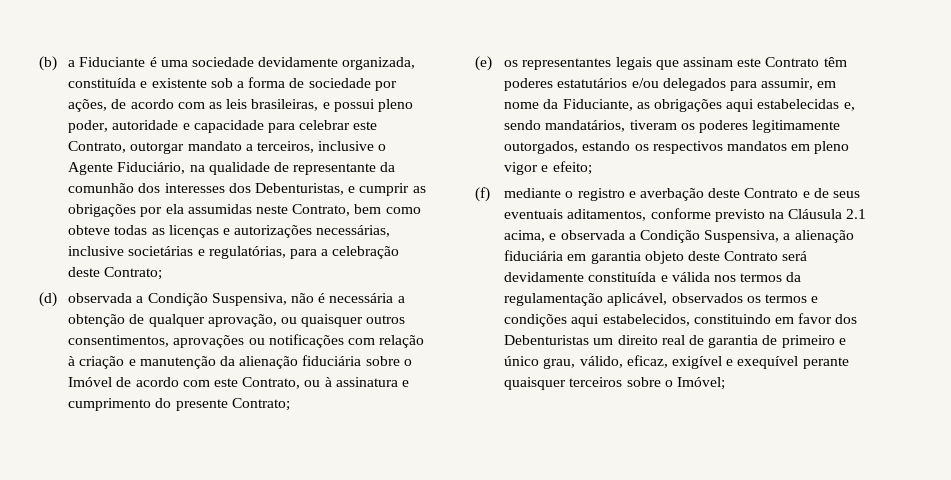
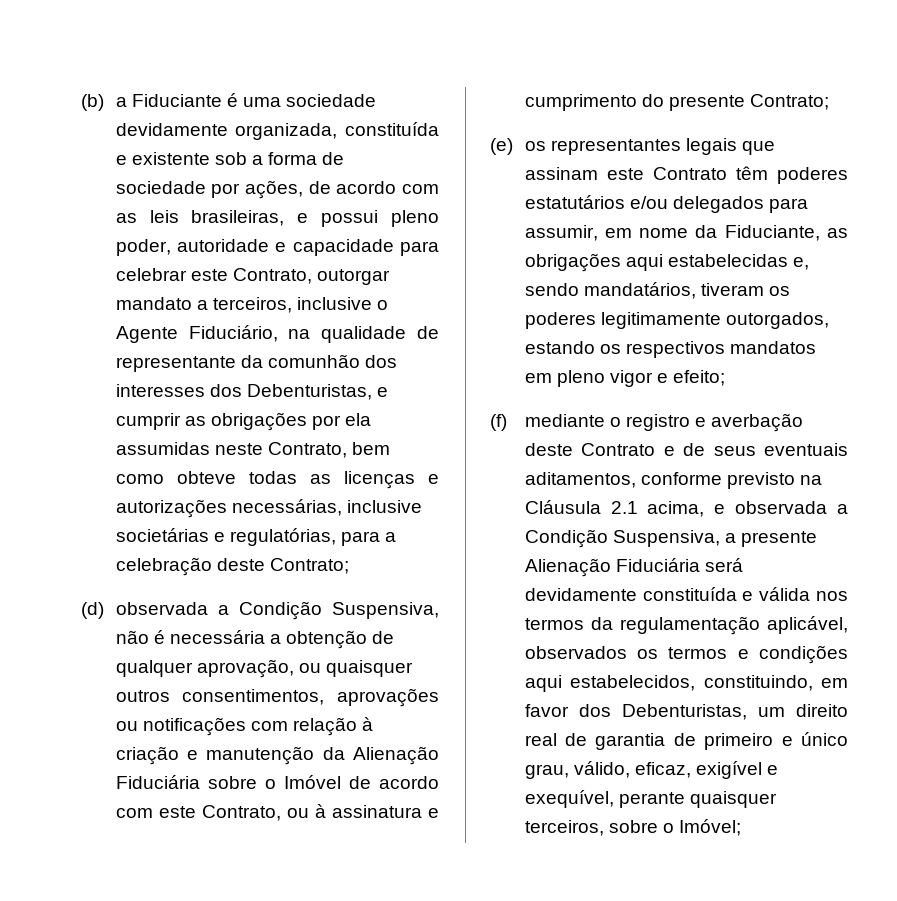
- (d) observada a Condição Suspensiva, não é necessária a obtenção de qualquer aprovação, ou quaisquer outros consentimentos, aprovações ou notificações com relação à criação e manutenção da alienação fiduciária sobre o Imóvel de acordo com este Contrato, ou à assinatura e cumprimento do presente Contrato;
+ (d) observada a Condição Suspensiva, não é necessária a obtenção de qualquer aprovação, ou quaisquer outros consentimentos, aprovações ou notificações com relação à criação e manutenção da Alienação Fiduciária sobre o Imóvel de acordo com este Contrato, ou à assinatura e cumprimento do presente Contrato;
- (f) mediante o registro e averbação deste Contrato e de seus eventuais aditamentos, conforme previsto na Cláusula 2.1 acima, e observada a Condição Suspensiva, a alienação fiduciária em garantia objeto deste Contrato será devidamente constituída e válida nos termos da regulamentação aplicável, observados os termos e condições aqui estabelecidos, constituindo em favor dos Debenturistas um direito real de garantia de primeiro e único grau, válido, eficaz, exigível e exequível perante quaisquer terceiros sobre o Imóvel;
+ (f) mediante o registro e averbação deste Contrato e de seus eventuais aditamentos, conforme previsto na Cláusula 2.1 acima, e observada a Condição Suspensiva, a presente Alienação Fiduciária será devidamente constituída e válida nos termos da regulamentação aplicável, observados os termos e condições aqui estabelecidos, constituindo, em favor dos Debenturistas, um direito real de garantia de primeiro e único grau, válido, eficaz, exigível e exequível, perante quaisquer terceiros, sobre o Imóvel;

